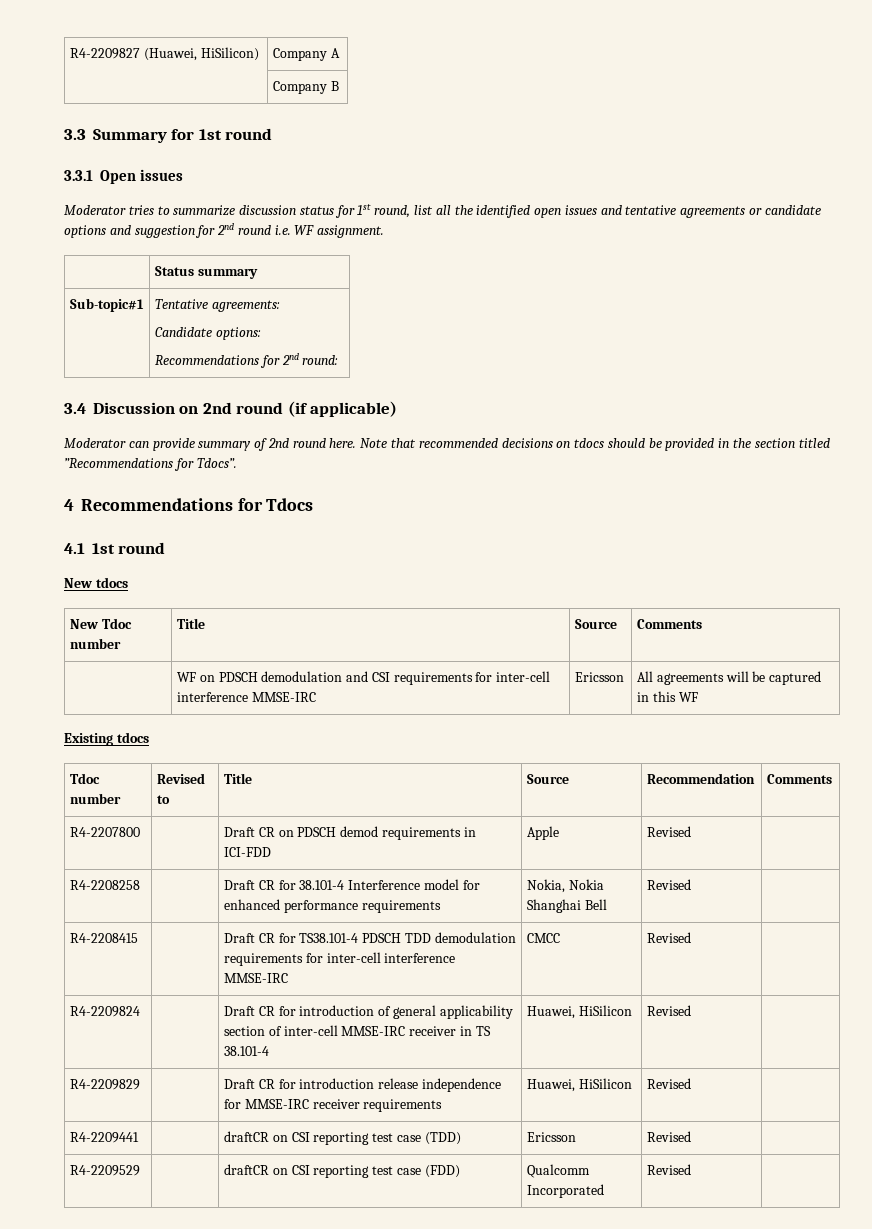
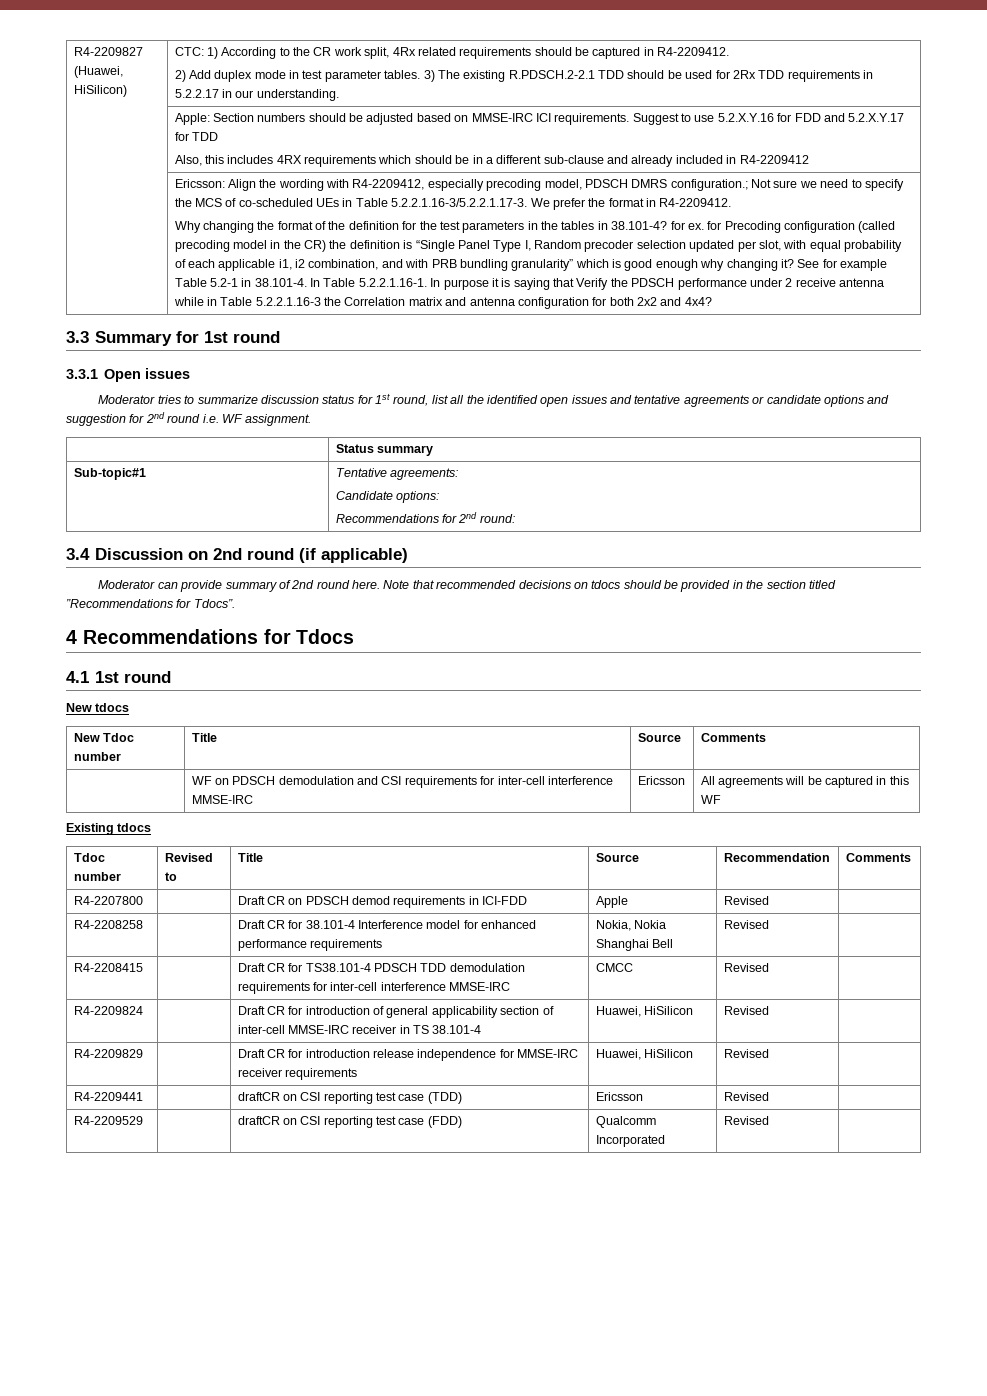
- Company A
- | Company B
+ CTC: 1) According to the CR work split, 4Rx related requirements should be captured in R4-2209412.
+ 2) Add duplex mode in test parameter tables. 3) The existing R.PDSCH.2-2.1 TDD should be used for 2Rx TDD requirements in 5.2.2.17 in our understanding.
+ | Apple: Section numbers should be adjusted based on MMSE-IRC ICI requirements. Suggest to use 5.2.X.Y.16 for FDD and 5.2.X.Y.17 for TDD
+ Also, this includes 4RX requirements which should be in a different sub-clause and already included in R4-2209412
+ | Ericsson: Align the wording with R4-2209412, especially precoding model, PDSCH DMRS configuration.; Not sure we need to specify the MCS of co-scheduled UEs in Table 5.2.2.1.16-3/5.2.2.1.17-3. We prefer the format in R4-2209412.
+ Why changing the format of the definition for the test parameters in the tables in 38.101-4? for ex. for Precoding configuration (called precoding model in the CR) the definition is “Single Panel Type I, Random precoder selection updated per slot, with equal probability of each applicable i1, i2 combination, and with PRB bundling granularity” which is good enough why changing it? See for example Table 5.2-1 in 38.101-4. In Table 5.2.2.1.16-1. In purpose it is saying that Verify the PDSCH performance under 2 receive antenna while in Table 5.2.2.1.16-3 the Correlation matrix and antenna configuration for both 2x2 and 4x4?

